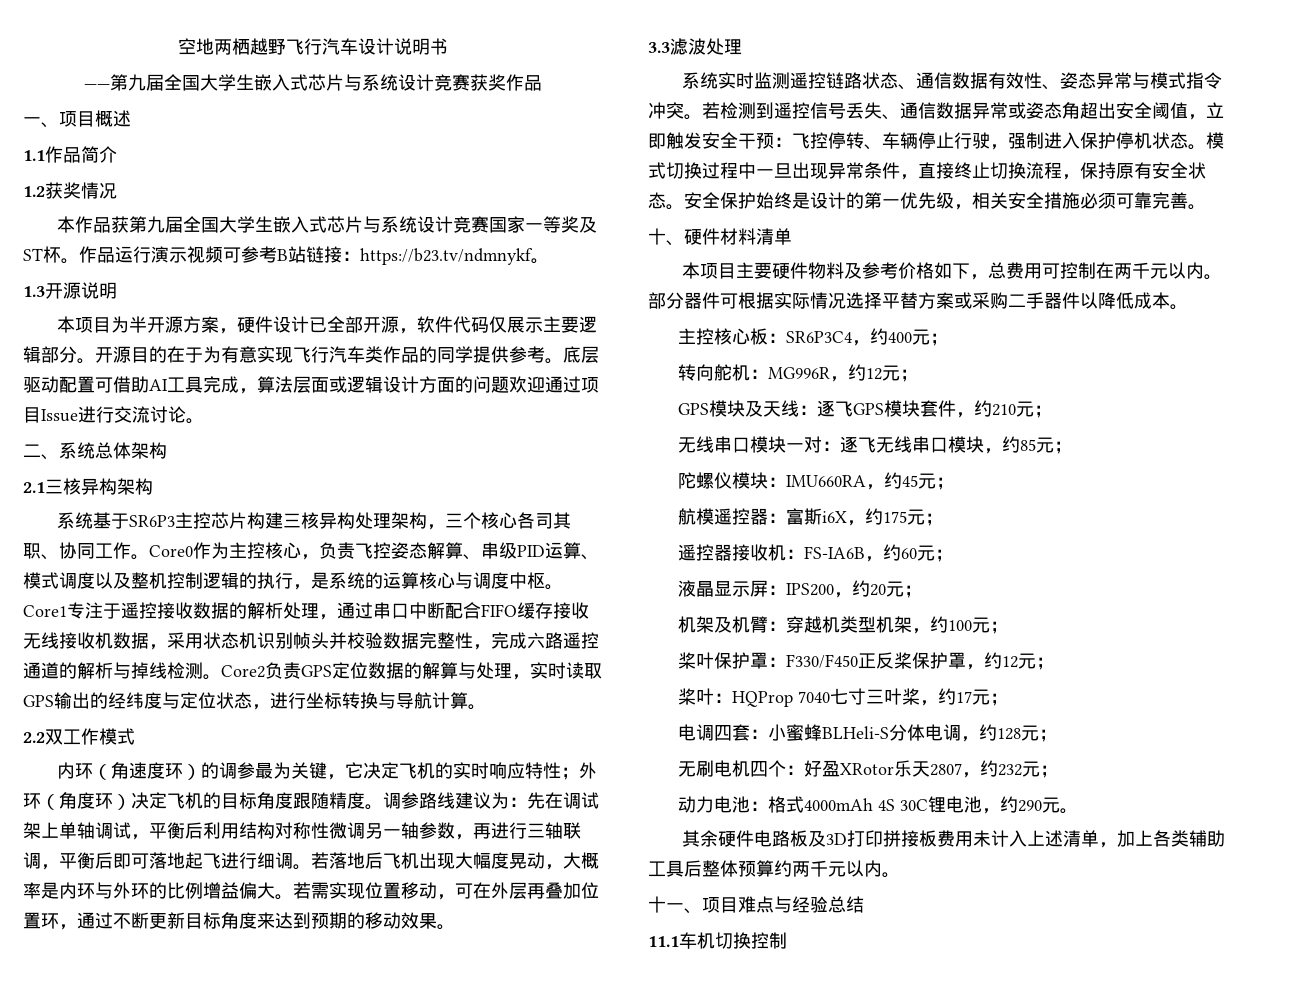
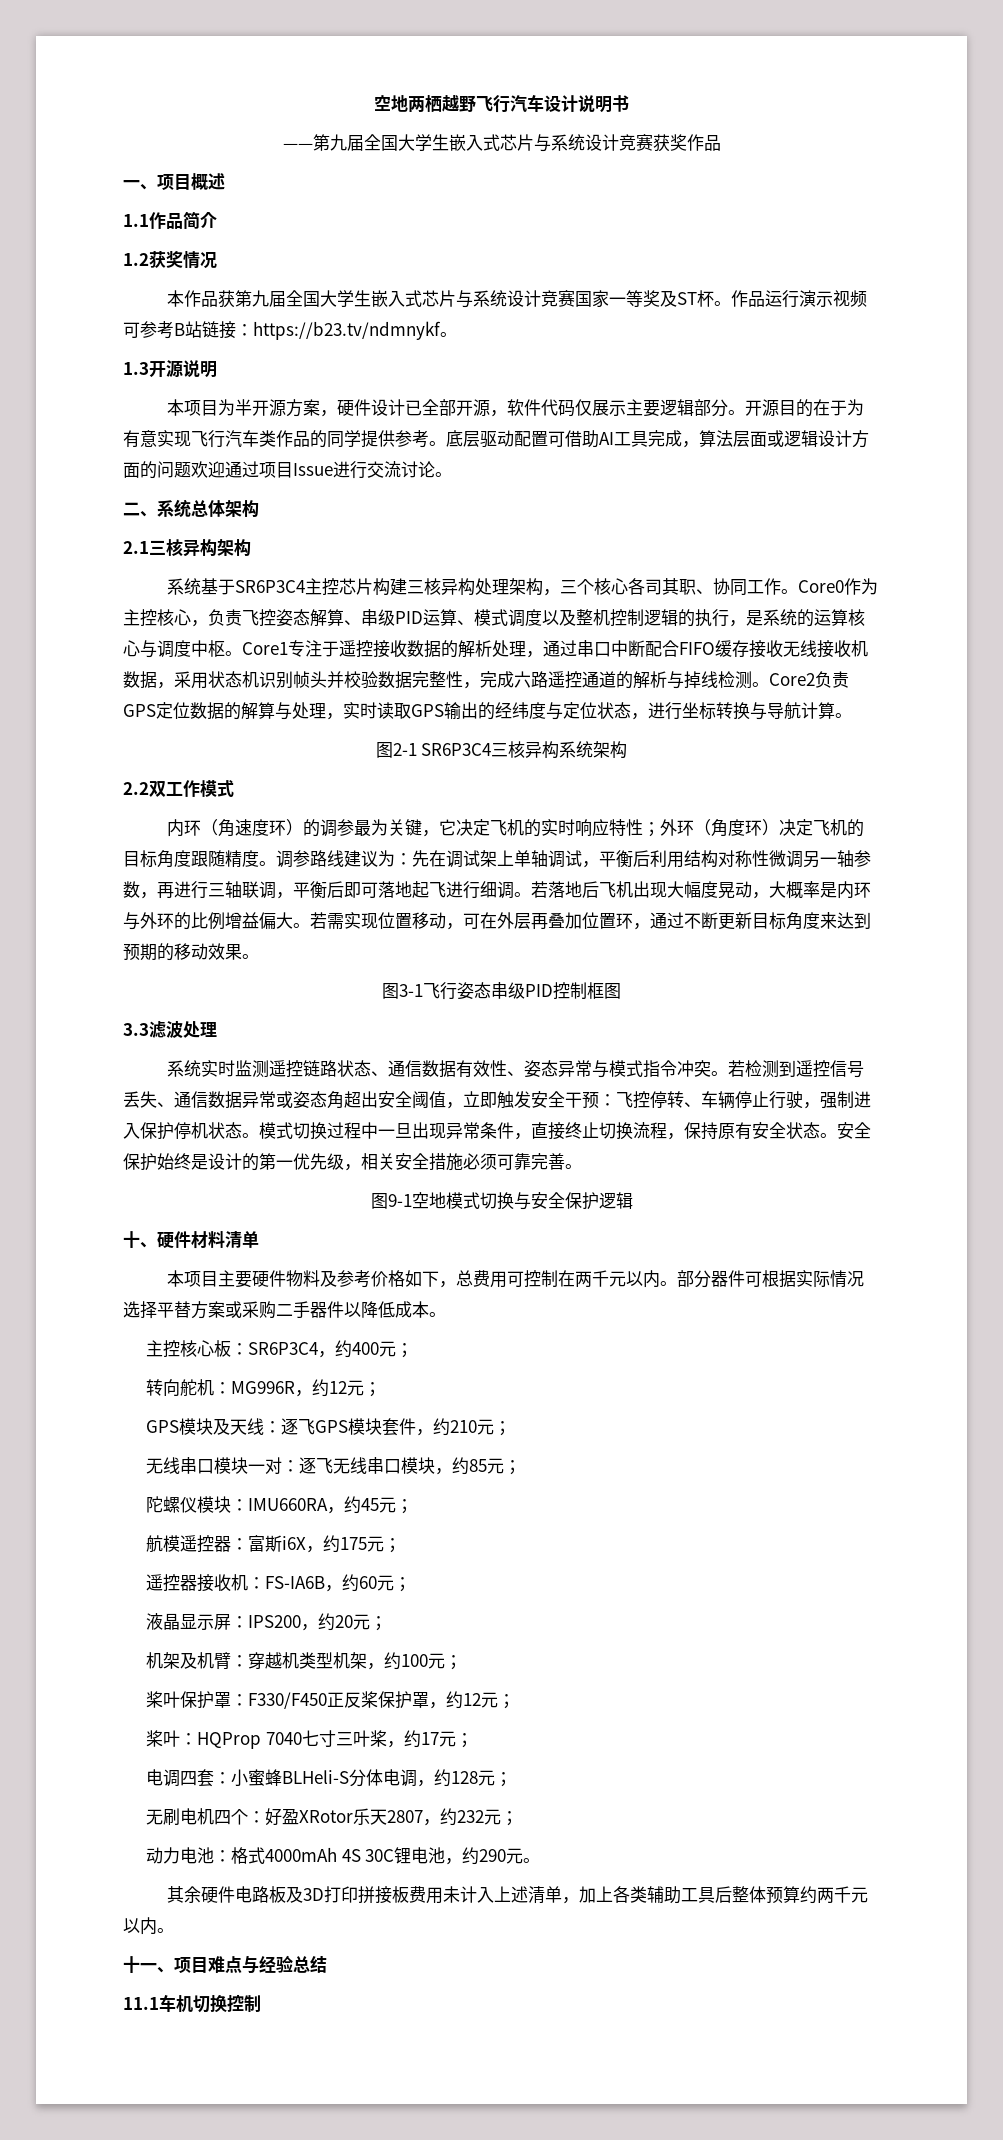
- 系统基于SR6P3主控芯片构建三核异构处理架构，三个核心各司其职、协同工作。
+ 系统基于SR6P3C4主控芯片构建三核异构处理架构，三个核心各司其职、协同工作。
+ 图2-1 SR6P3C4三核异构系统架构
+ 图3-1飞行姿态串级PID控制框图
+ 图9-1空地模式切换与安全保护逻辑

